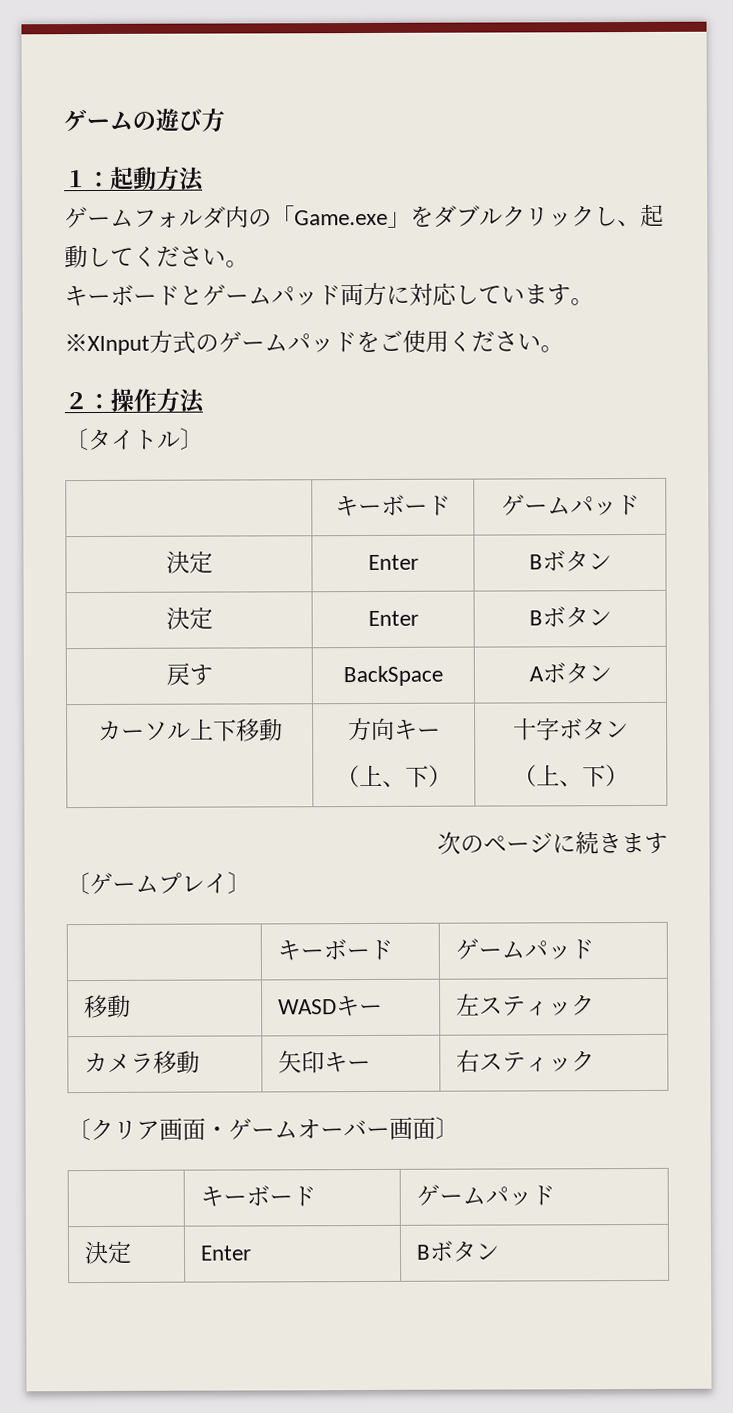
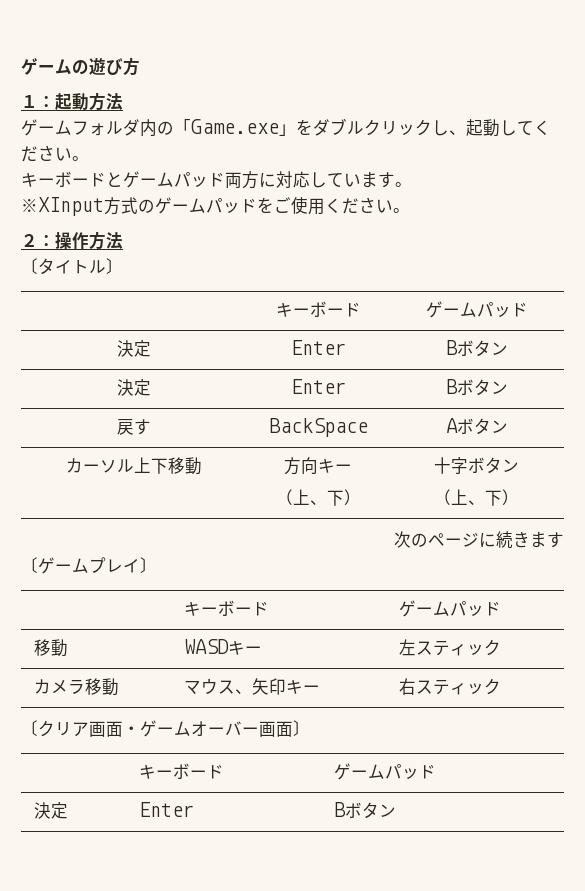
- カメラ移動 | 矢印キー | 右スティック
+ カメラ移動 | マウス、矢印キー | 右スティック

